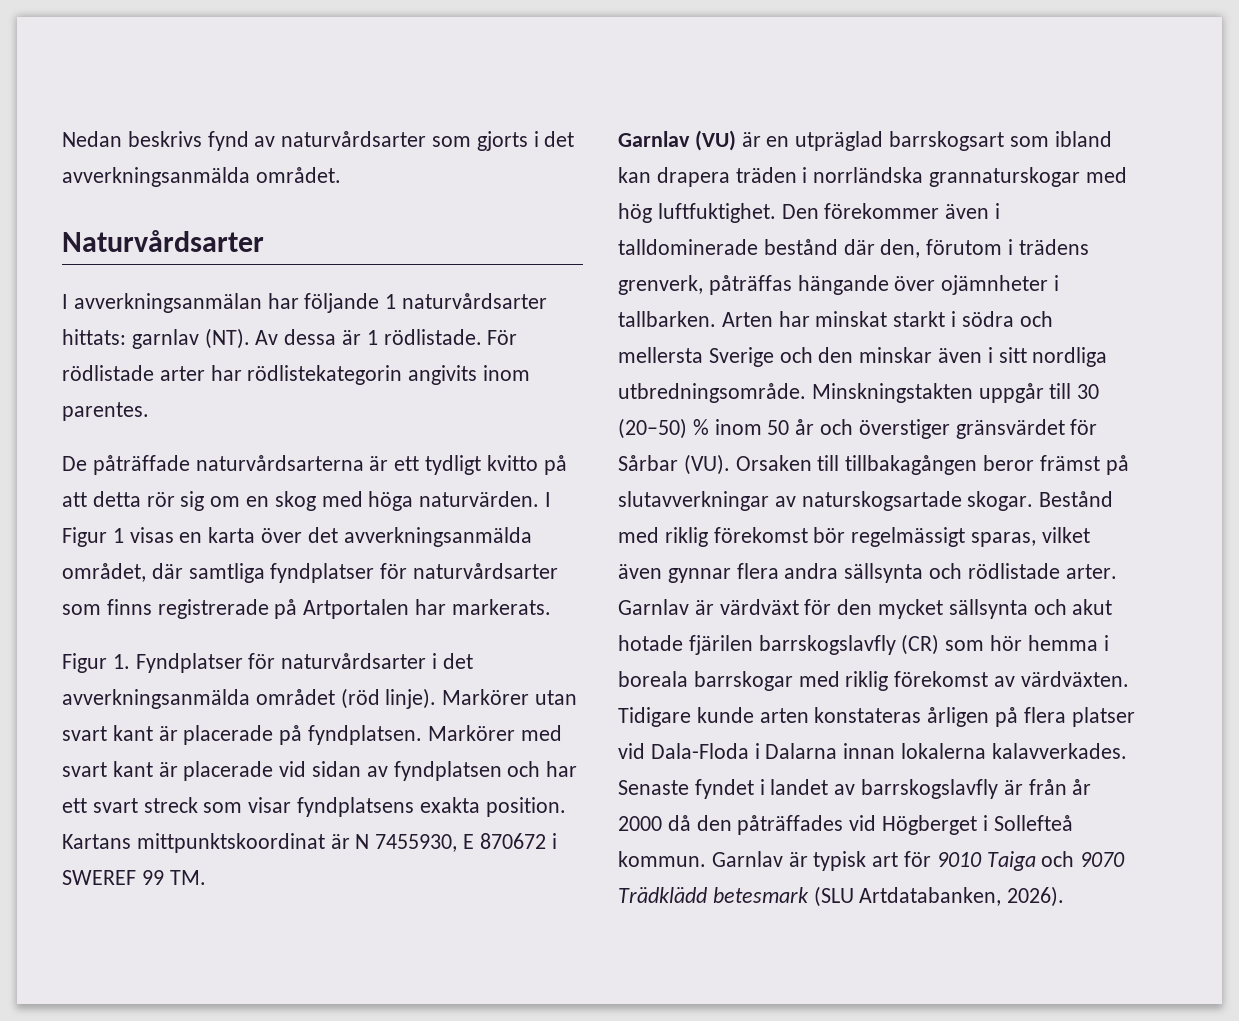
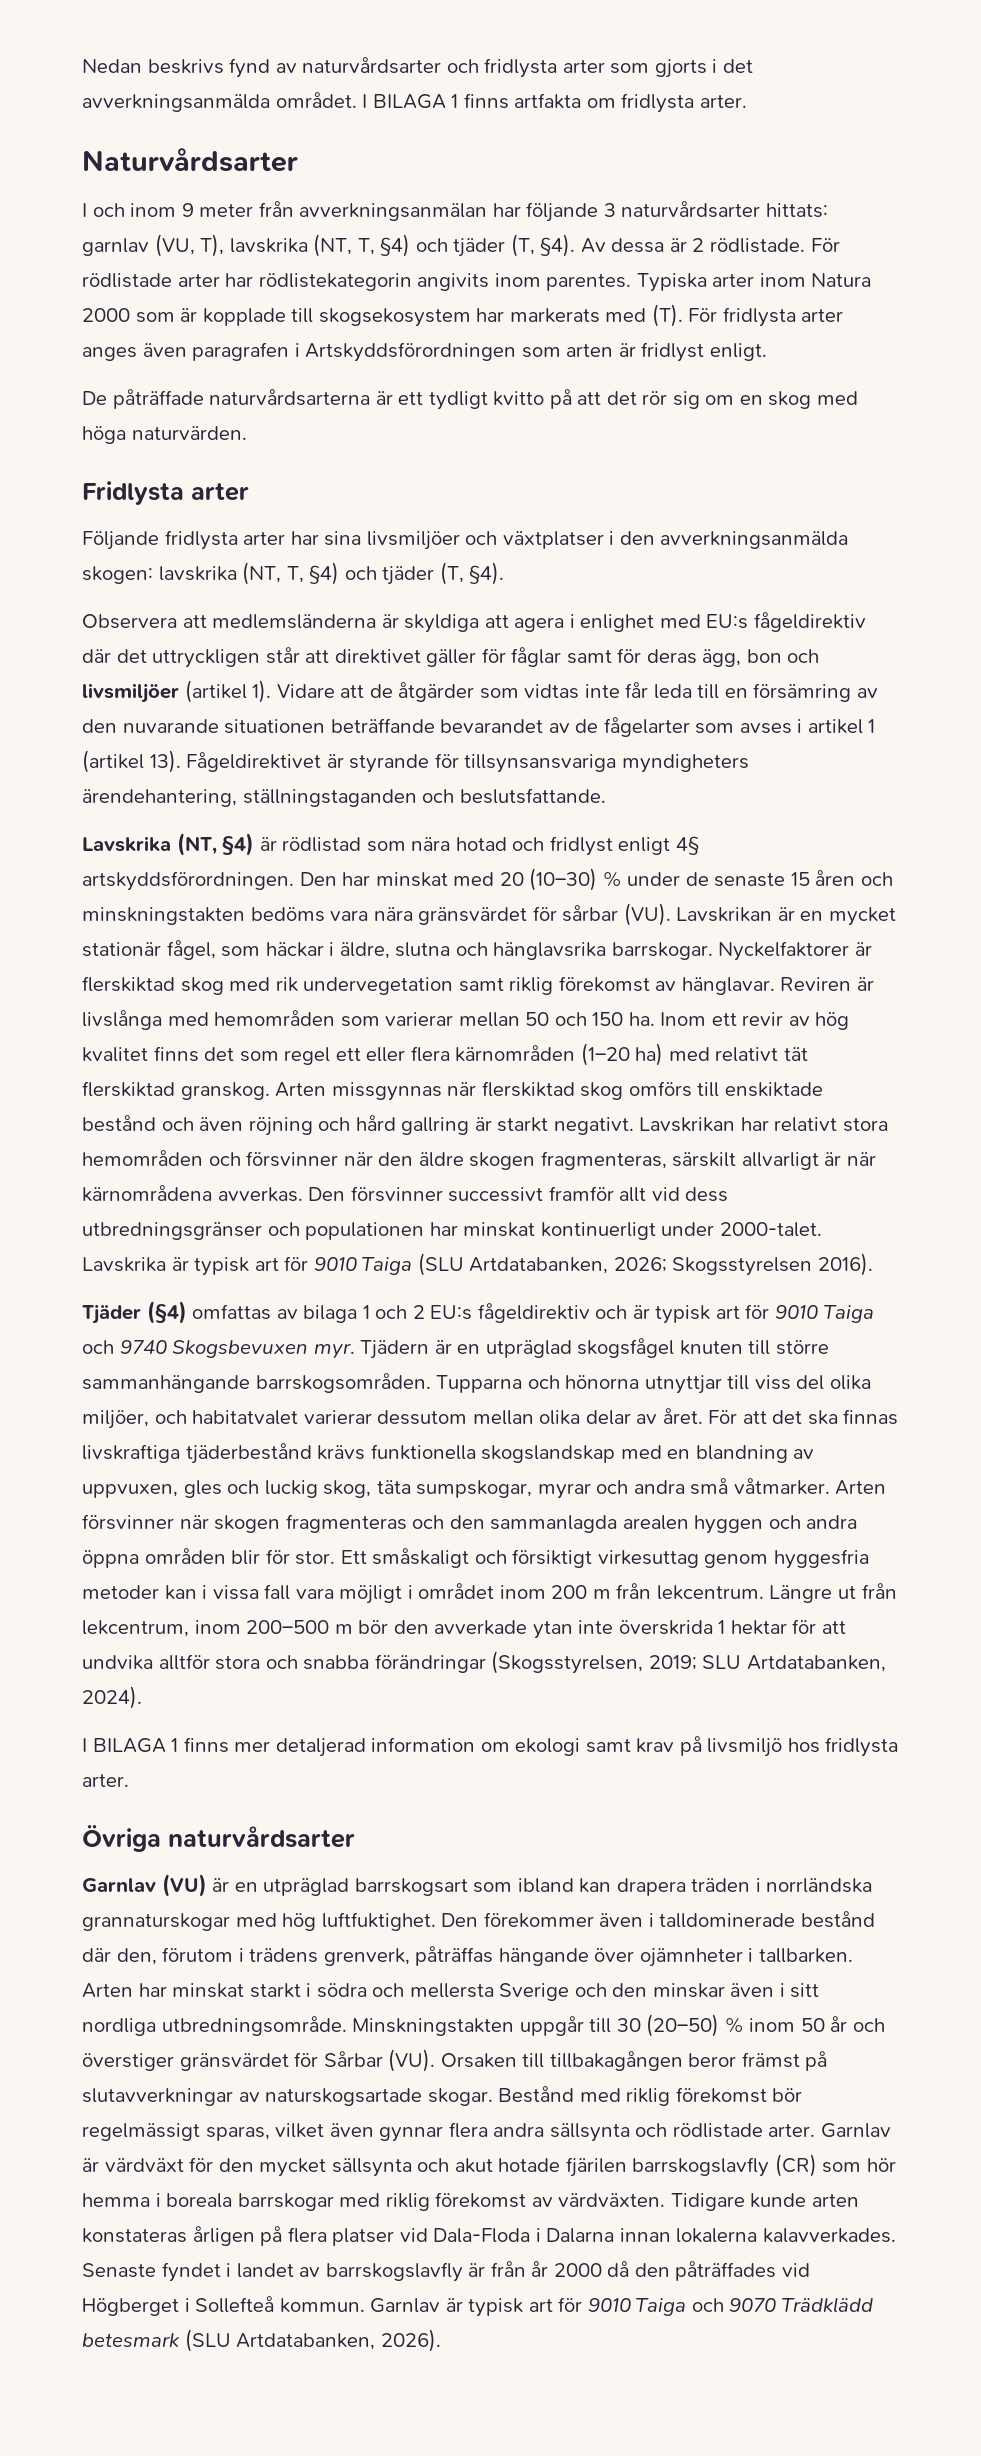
- Nedan beskrivs fynd av naturvårdsarter som gjorts i det avverkningsanmälda området.
+ Nedan beskrivs fynd av naturvårdsarter och fridlysta arter som gjorts i det avverkningsanmälda området. I BILAGA 1 finns artfakta om fridlysta arter.
  Naturvårdsarter
- I avverkningsanmälan har följande 1 naturvårdsarter hittats: garnlav (NT). Av dessa är 1 rödlistade.
+ I och inom 9 meter från avverkningsanmälan har följande 3 naturvårdsarter hittats: garnlav (VU, T), lavskrika (NT, T, §4) och tjäder (T, §4). Av dessa är 2 rödlistade.
+ Typiska arter inom Natura 2000 som är kopplade till skogsekosystem har markerats med (T). För fridlysta arter anges även paragrafen i Artskyddsförordningen som arten är fridlyst enligt.
- De påträffade naturvårdsarterna är ett tydligt kvitto på att detta rör sig om en skog med höga naturvärden. I Figur 1 visas en karta över det avverkningsanmälda området, där samtliga fyndplatser för naturvårdsarter som finns registrerade på Artportalen har markerats.
- Figur 1. Fyndplatser för naturvårdsarter i det avverkningsanmälda området (röd linje). Markörer utan svart kant är placerade på fyndplatsen. Markörer med svart kant är placerade vid sidan av fyndplatsen och har ett svart streck som visar fyndplatsens exakta position. Kartans mittpunktskoordinat är N 7455930, E 870672 i SWEREF 99 TM.
+ De påträffade naturvårdsarterna är ett tydligt kvitto på att det rör sig om en skog med höga naturvärden.
+ Fridlysta arter
+ Följande fridlysta arter har sina livsmiljöer och växtplatser i den avverkningsanmälda skogen: lavskrika (NT, T, §4) och tjäder (T, §4).
+ Observera att medlemsländerna är skyldiga att agera i enlighet med EU:s fågeldirektiv där det uttryckligen står att direktivet gäller för fåglar samt för deras ägg, bon och livsmiljöer (artikel 1). Vidare att de åtgärder som vidtas inte får leda till en försämring av den nuvarande situationen beträffande bevarandet av de fågelarter som avses i artikel 1 (artikel 13). Fågeldirektivet är styrande för tillsynsansvariga myndigheters ärendehantering, ställningstaganden och beslutsfattande.
+ Lavskrika (NT, §4) är rödlistad som nära hotad och fridlyst enligt 4§ artskyddsförordningen. Den har minskat med 20 (10–30) % under de senaste 15 åren och minskningstakten bedöms vara nära gränsvärdet för sårbar (VU). Lavskrikan är en mycket stationär fågel, som häckar i äldre, slutna och hänglavsrika barrskogar. Nyckelfaktorer är flerskiktad skog med rik undervegetation samt riklig förekomst av hänglavar. Reviren är livslånga med hemområden som varierar mellan 50 och 150 ha. Inom ett revir av hög kvalitet finns det som regel ett eller flera kärnområden (1–20 ha) med relativt tät flerskiktad granskog. Arten missgynnas när flerskiktad skog omförs till enskiktade bestånd och även röjning och hård gallring är starkt negativt. Lavskrikan har relativt stora hemområden och försvinner när den äldre skogen fragmenteras, särskilt allvarligt är när kärnområdena avverkas. Den försvinner successivt framför allt vid dess utbredningsgränser och populationen har minskat kontinuerligt under 2000-talet. Lavskrika är typisk art för 9010 Taiga (SLU Artdatabanken, 2026; Skogsstyrelsen 2016).
+ Tjäder (§4) omfattas av bilaga 1 och 2 EU:s fågeldirektiv och är typisk art för 9010 Taiga och 9740 Skogsbevuxen myr. Tjädern är en utpräglad skogsfågel knuten till större sammanhängande barrskogsområden. Tupparna och hönorna utnyttjar till viss del olika miljöer, och habitatvalet varierar dessutom mellan olika delar av året. För att det ska finnas livskraftiga tjäderbestånd krävs funktionella skogslandskap med en blandning av uppvuxen, gles och luckig skog, täta sumpskogar, myrar och andra små våtmarker. Arten försvinner när skogen fragmenteras och den sammanlagda arealen hyggen och andra öppna områden blir för stor. Ett småskaligt och försiktigt virkesuttag genom hyggesfria metoder kan i vissa fall vara möjligt i området inom 200 m från lekcentrum. Längre ut från lekcentrum, inom 200–500 m bör den avverkade ytan inte överskrida 1 hektar för att undvika alltför stora och snabba förändringar (Skogsstyrelsen, 2019; SLU Artdatabanken, 2024).
+ I BILAGA 1 finns mer detaljerad information om ekologi samt krav på livsmiljö hos fridlysta arter.
+ Övriga naturvårdsarter

